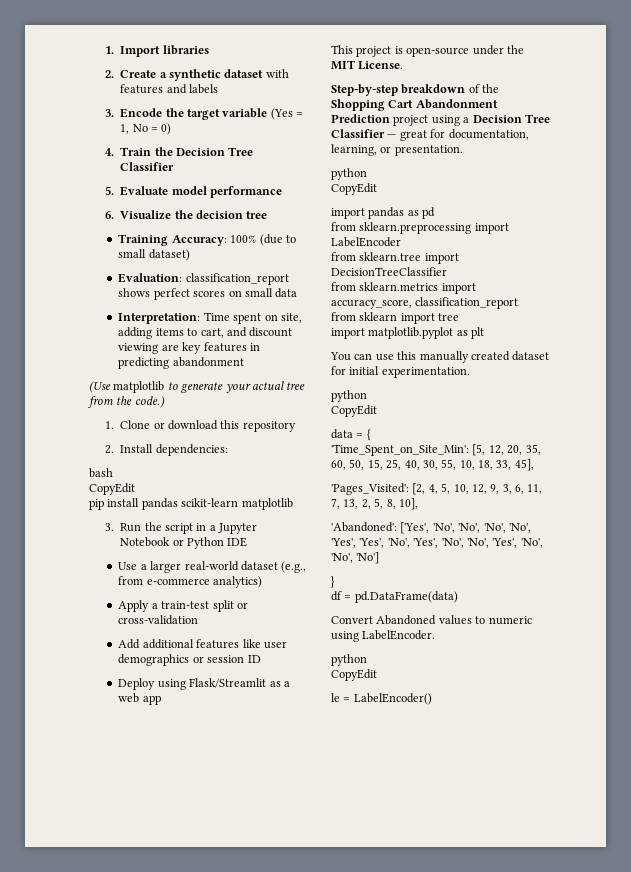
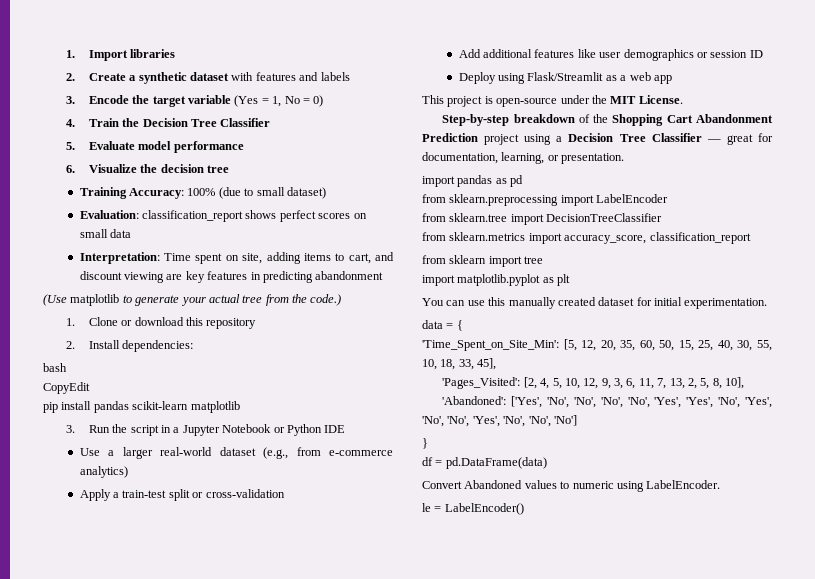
  Step-by-step breakdown of the Shopping Cart Abandonment Prediction project using a Decision Tree Classifier — great for documentation, learning, or presentation.
- python
- CopyEdit
  You can use this manually created dataset for initial experimentation.
- python
- CopyEdit
  Convert Abandoned values to numeric using LabelEncoder.
- python
- CopyEdit

